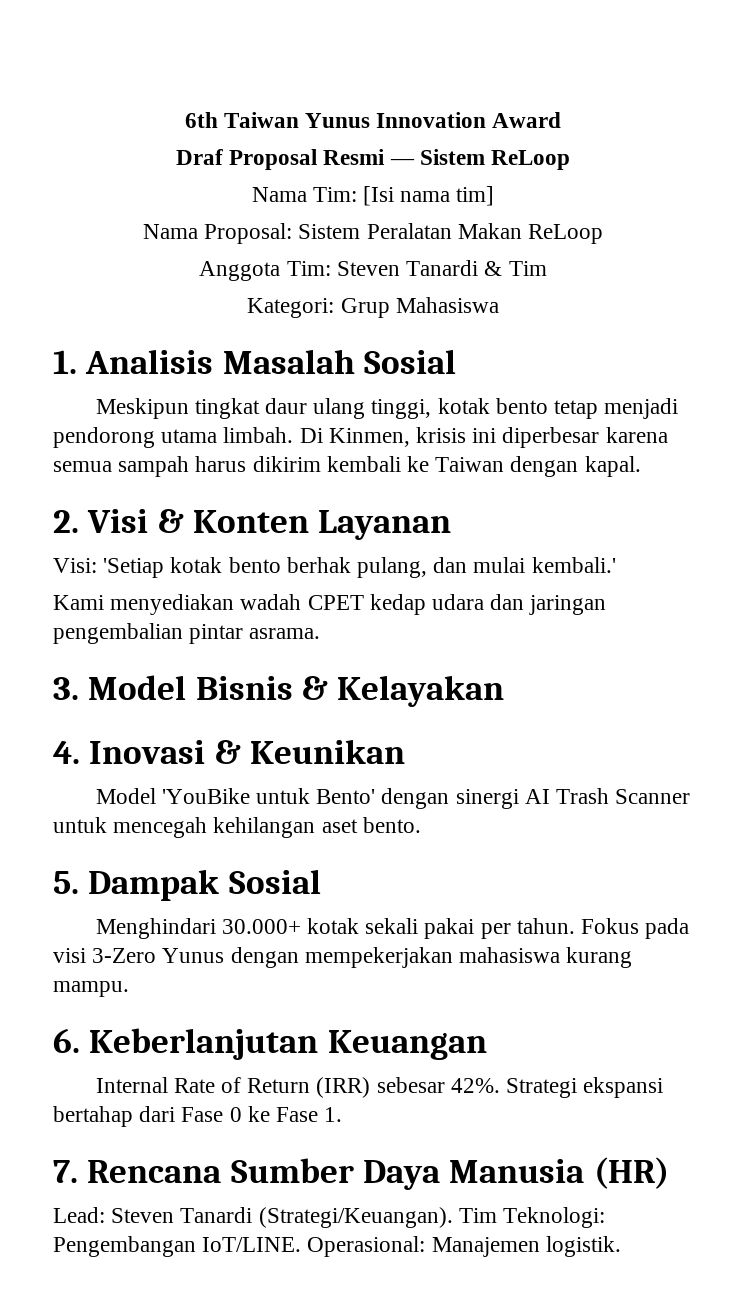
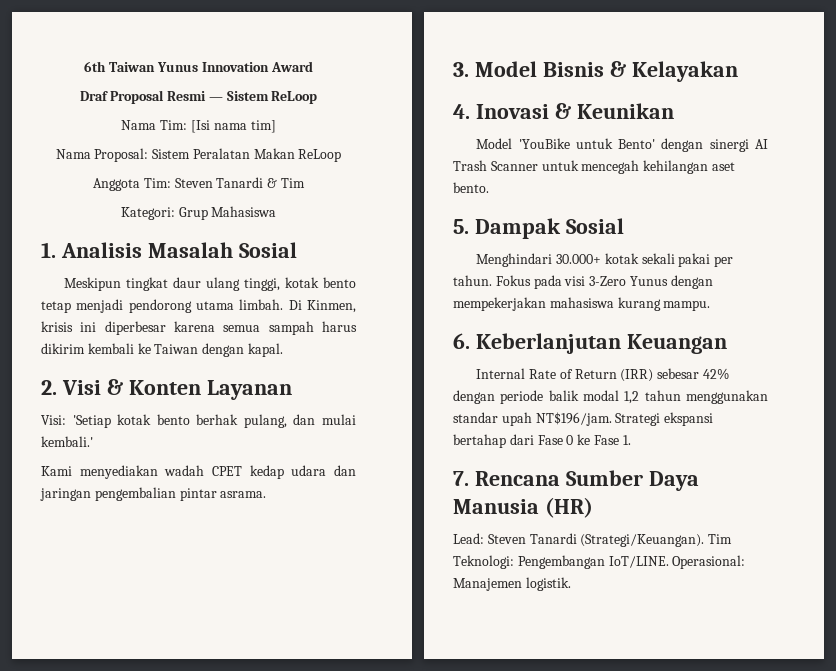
- Internal Rate of Return (IRR) sebesar 42%.
+ Internal Rate of Return (IRR) sebesar 42% dengan periode balik modal 1,2 tahun menggunakan standar upah NT$196/jam.

